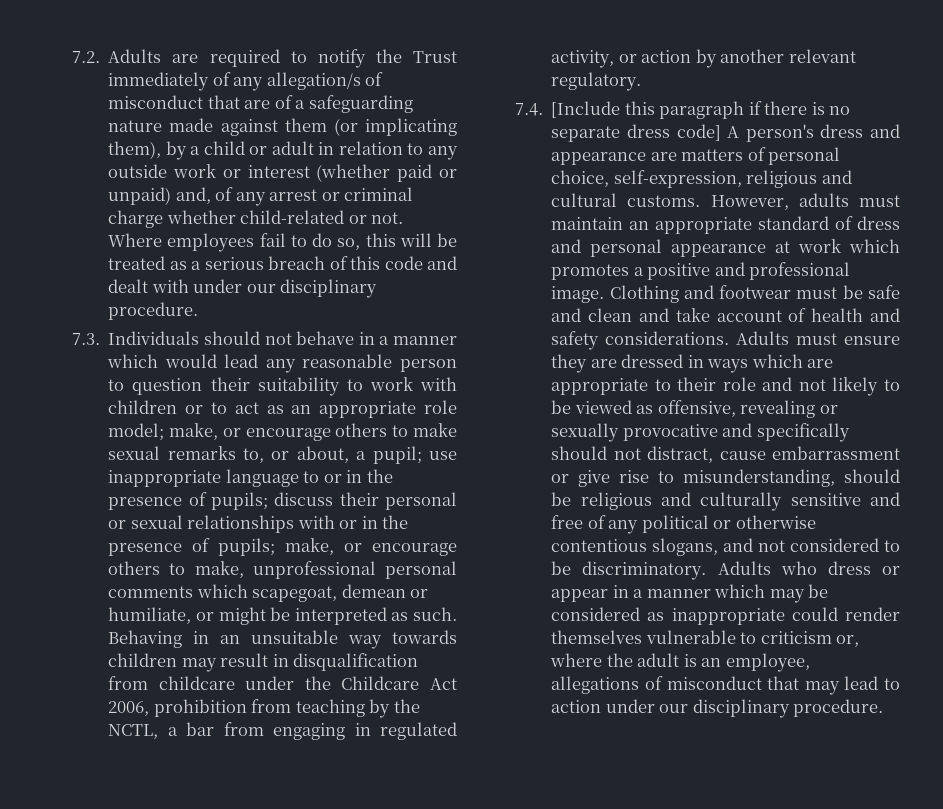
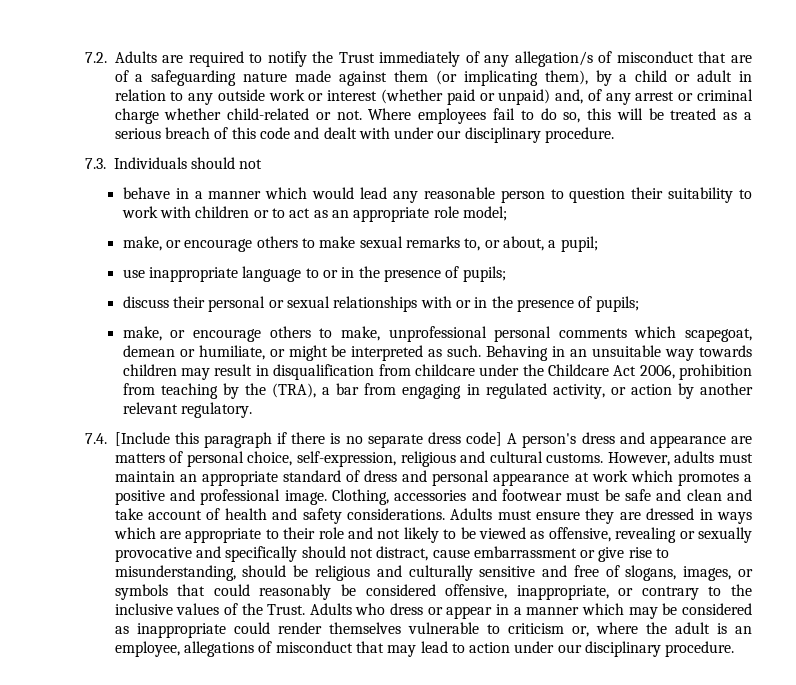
- 7.3. Individuals should not behave in a manner which would lead any reasonable person to question their suitability to work with children or to act as an appropriate role model; make, or encourage others to make sexual remarks to, or about, a pupil; use inappropriate language to or in the presence of pupils; discuss their personal or sexual relationships with or in the presence of pupils; make, or encourage others to make, unprofessional personal comments which scapegoat, demean or humiliate, or might be interpreted as such.
+ 7.3. Individuals should not
+ behave in a manner which would lead any reasonable person to question their suitability to work with children or to act as an appropriate role model;
+ make, or encourage others to make sexual remarks to, or about, a pupil;
+ use inappropriate language to or in the presence of pupils;
+ discuss their personal or sexual relationships with or in the presence of pupils;
+ make, or encourage others to make, unprofessional personal comments which scapegoat, demean or humiliate, or might be interpreted as such.
- Behaving in an unsuitable way towards children may result in disqualification from childcare under the Childcare Act 2006, prohibition from teaching by the NCTL, a bar from engaging in regulated activity, or action by another relevant regulatory.
+ Behaving in an unsuitable way towards children may result in disqualification from childcare under the Childcare Act 2006, prohibition from teaching by the (TRA), a bar from engaging in regulated activity, or action by another relevant regulatory.
- Clothing and footwear must be safe and clean and take account of health and safety considerations.
+ Clothing, accessories and footwear must be safe and clean and take account of health and safety considerations.
- Adults must ensure they are dressed in ways which are appropriate to their role and not likely to be viewed as offensive, revealing or sexually provocative and specifically should not distract, cause embarrassment or give rise to misunderstanding, should be religious and culturally sensitive and free of any political or otherwise contentious slogans, and not considered to be discriminatory.
+ Adults must ensure they are dressed in ways which are appropriate to their role and not likely to be viewed as offensive, revealing or sexually provocative and specifically should not distract, cause embarrassment or give rise to misunderstanding, should be religious and culturally sensitive and free of slogans, images, or symbols that could reasonably be considered offensive, inappropriate, or contrary to the inclusive values of the Trust.

